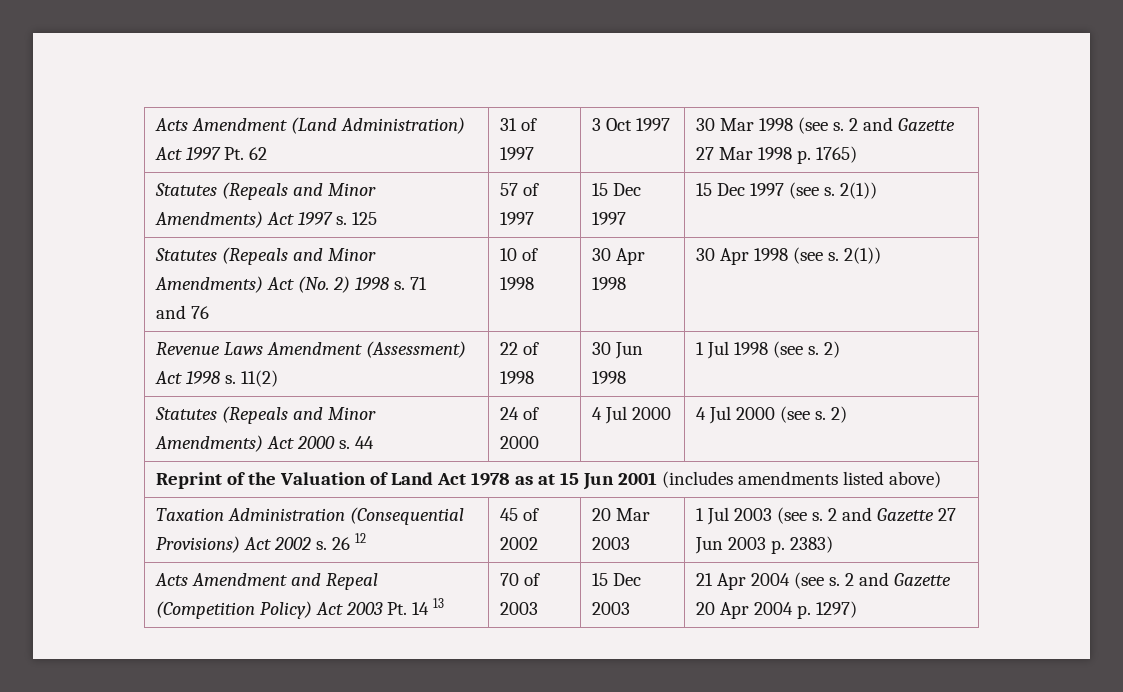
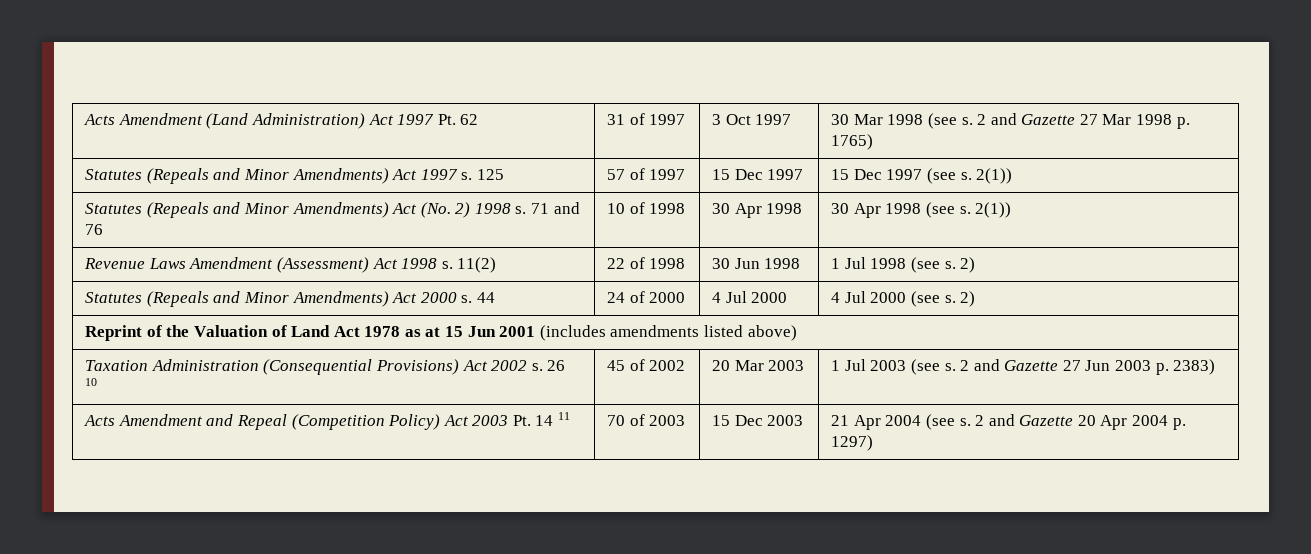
- Statutes (Repeals and Minor Amendments) Act (No. 2) 1998 s. 71
- and 76 | 10 of 1998 | 30 Apr 1998 | 30 Apr 1998 (see s. 2(1))
+ Statutes (Repeals and Minor Amendments) Act (No. 2) 1998 s. 71 and 76 | 10 of 1998 | 30 Apr 1998 | 30 Apr 1998 (see s. 2(1))
- Taxation Administration (Consequential Provisions) Act 2002 s. 26 12 | 45 of 2002 | 20 Mar 2003 | 1 Jul 2003 (see s. 2 and Gazette 27 Jun 2003 p. 2383)
+ Taxation Administration (Consequential Provisions) Act 2002 s. 26 10 | 45 of 2002 | 20 Mar 2003 | 1 Jul 2003 (see s. 2 and Gazette 27 Jun 2003 p. 2383)
- Acts Amendment and Repeal (Competition Policy) Act 2003 Pt. 14 13 | 70 of 2003 | 15 Dec 2003 | 21 Apr 2004 (see s. 2 and Gazette 20 Apr 2004 p. 1297)
+ Acts Amendment and Repeal (Competition Policy) Act 2003 Pt. 14 11 | 70 of 2003 | 15 Dec 2003 | 21 Apr 2004 (see s. 2 and Gazette 20 Apr 2004 p. 1297)

